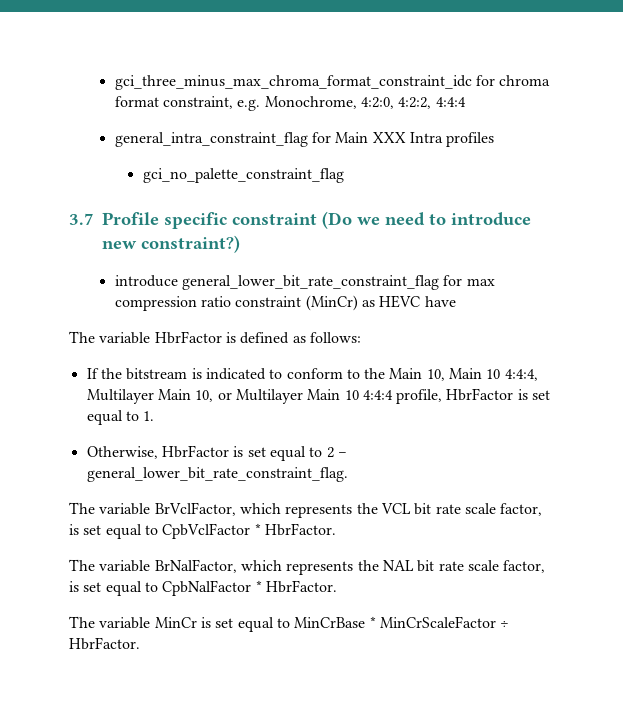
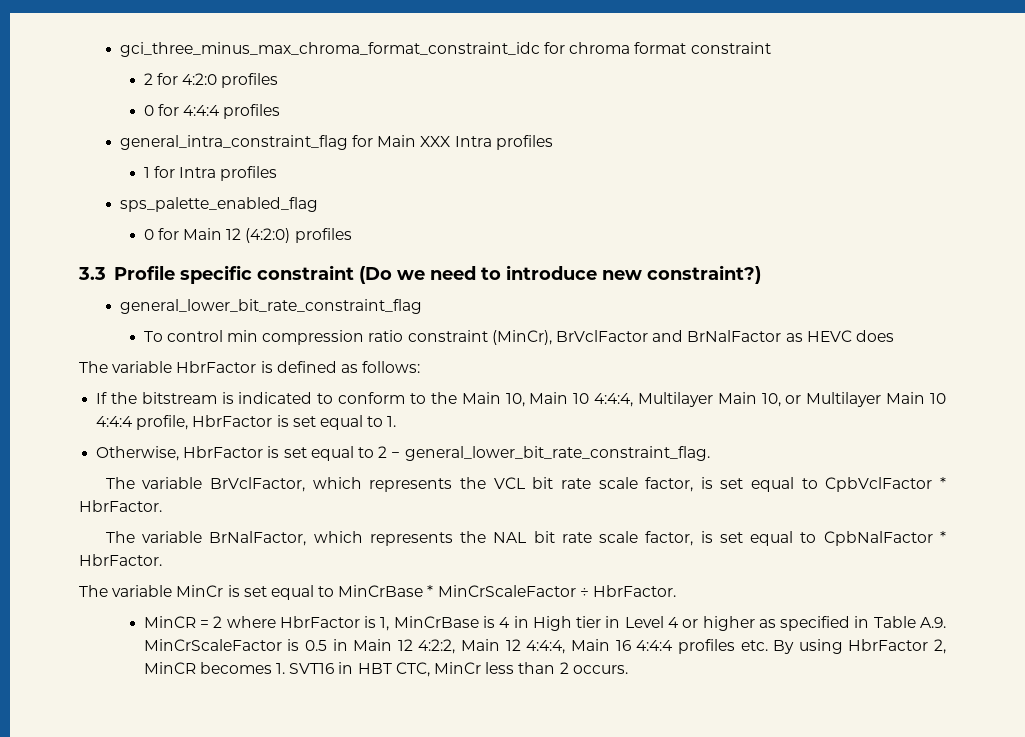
- gci_three_minus_max_chroma_format_constraint_idc for chroma format constraint, e.g. Monochrome, 4:2:0, 4:2:2, 4:4:4
+ gci_three_minus_max_chroma_format_constraint_idc for chroma format constraint
+ 2 for 4:2:0 profiles
+ 0 for 4:4:4 profiles
- gci_no_palette_constraint_flag
- 3.7 Profile specific constraint (Do we need to introduce new constraint?)
+ 1 for Intra profiles
+ sps_palette_enabled_flag
+ 0 for Main 12 (4:2:0) profiles
+ 3.3 Profile specific constraint (Do we need to introduce new constraint?)
- introduce general_lower_bit_rate_constraint_flag for max compression ratio constraint (MinCr) as HEVC have
+ general_lower_bit_rate_constraint_flag
+ To control min compression ratio constraint (MinCr), BrVclFactor and BrNalFactor as HEVC does
+ MinCR = 2 where HbrFactor is 1, MinCrBase is 4 in High tier in Level 4 or higher as specified in Table A.9. MinCrScaleFactor is 0.5 in Main 12 4:2:2, Main 12 4:4:4, Main 16 4:4:4 profiles etc. By using HbrFactor 2, MinCR becomes 1. SVT16 in HBT CTC, MinCr less than 2 occurs.

